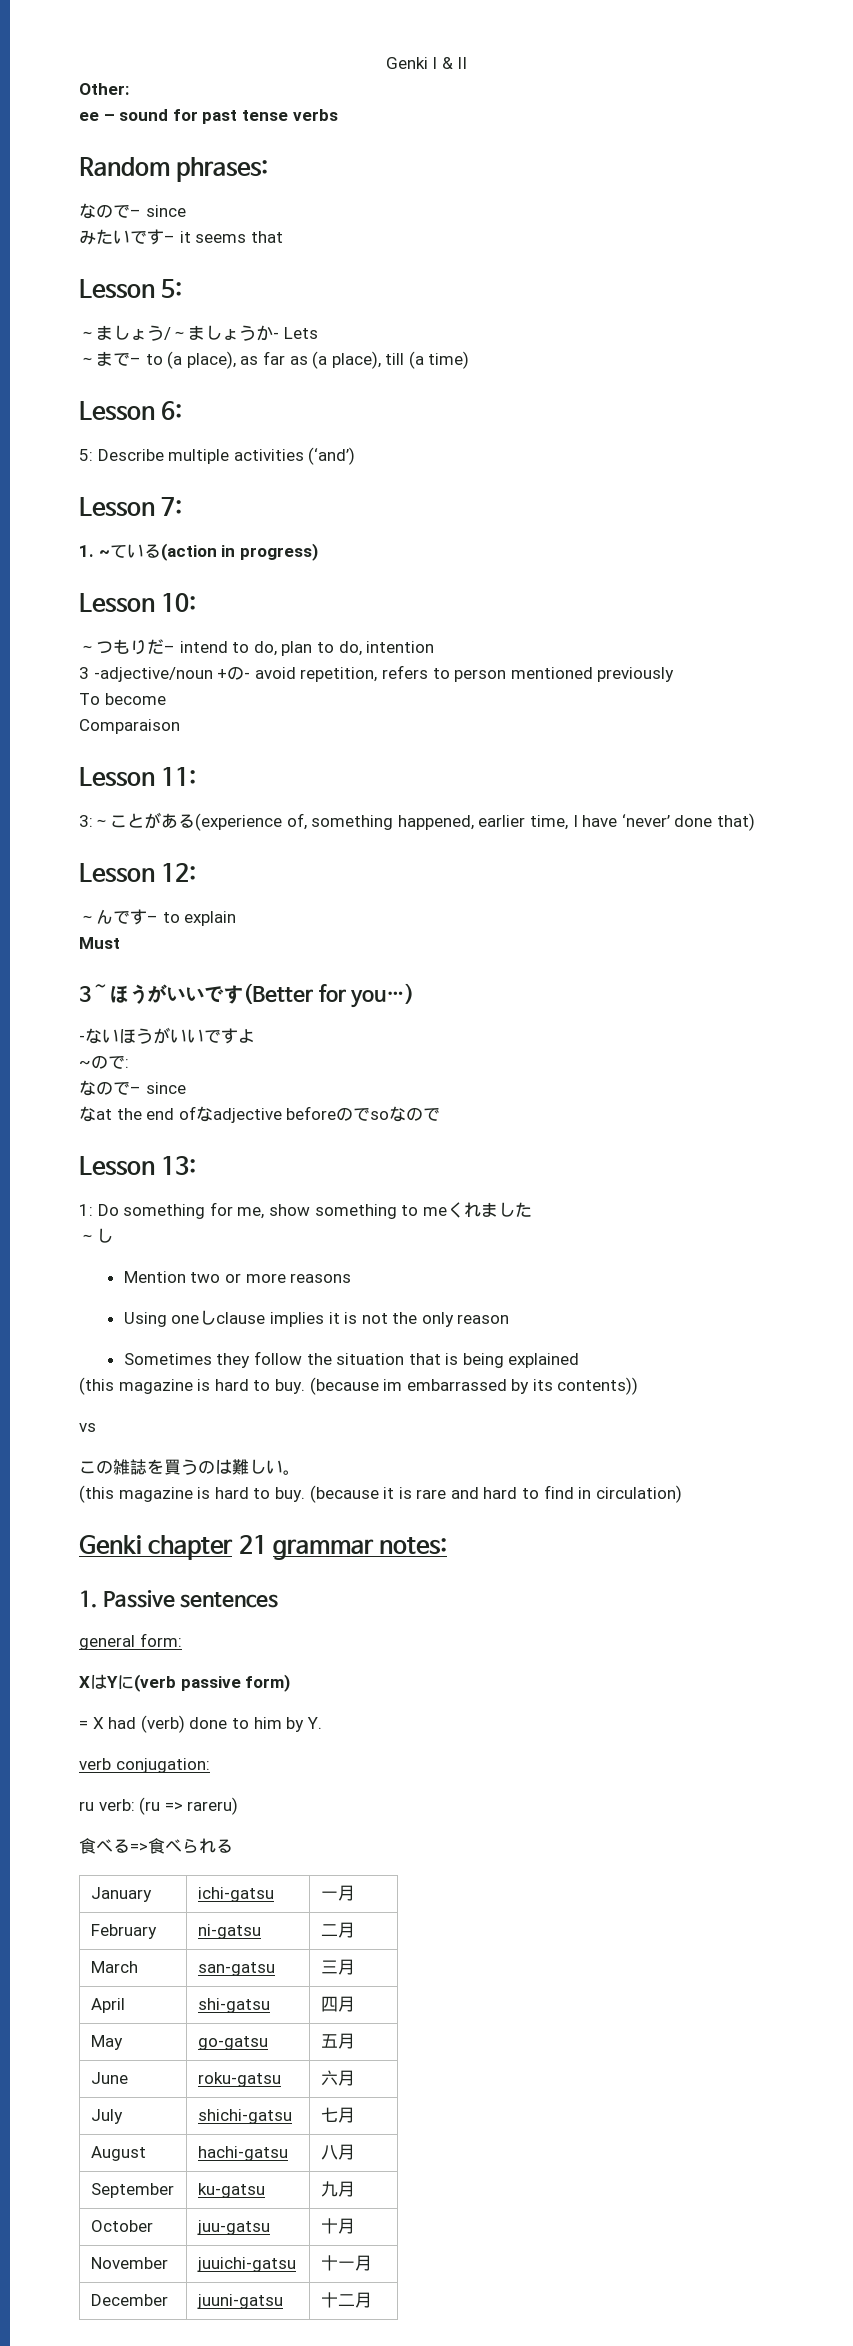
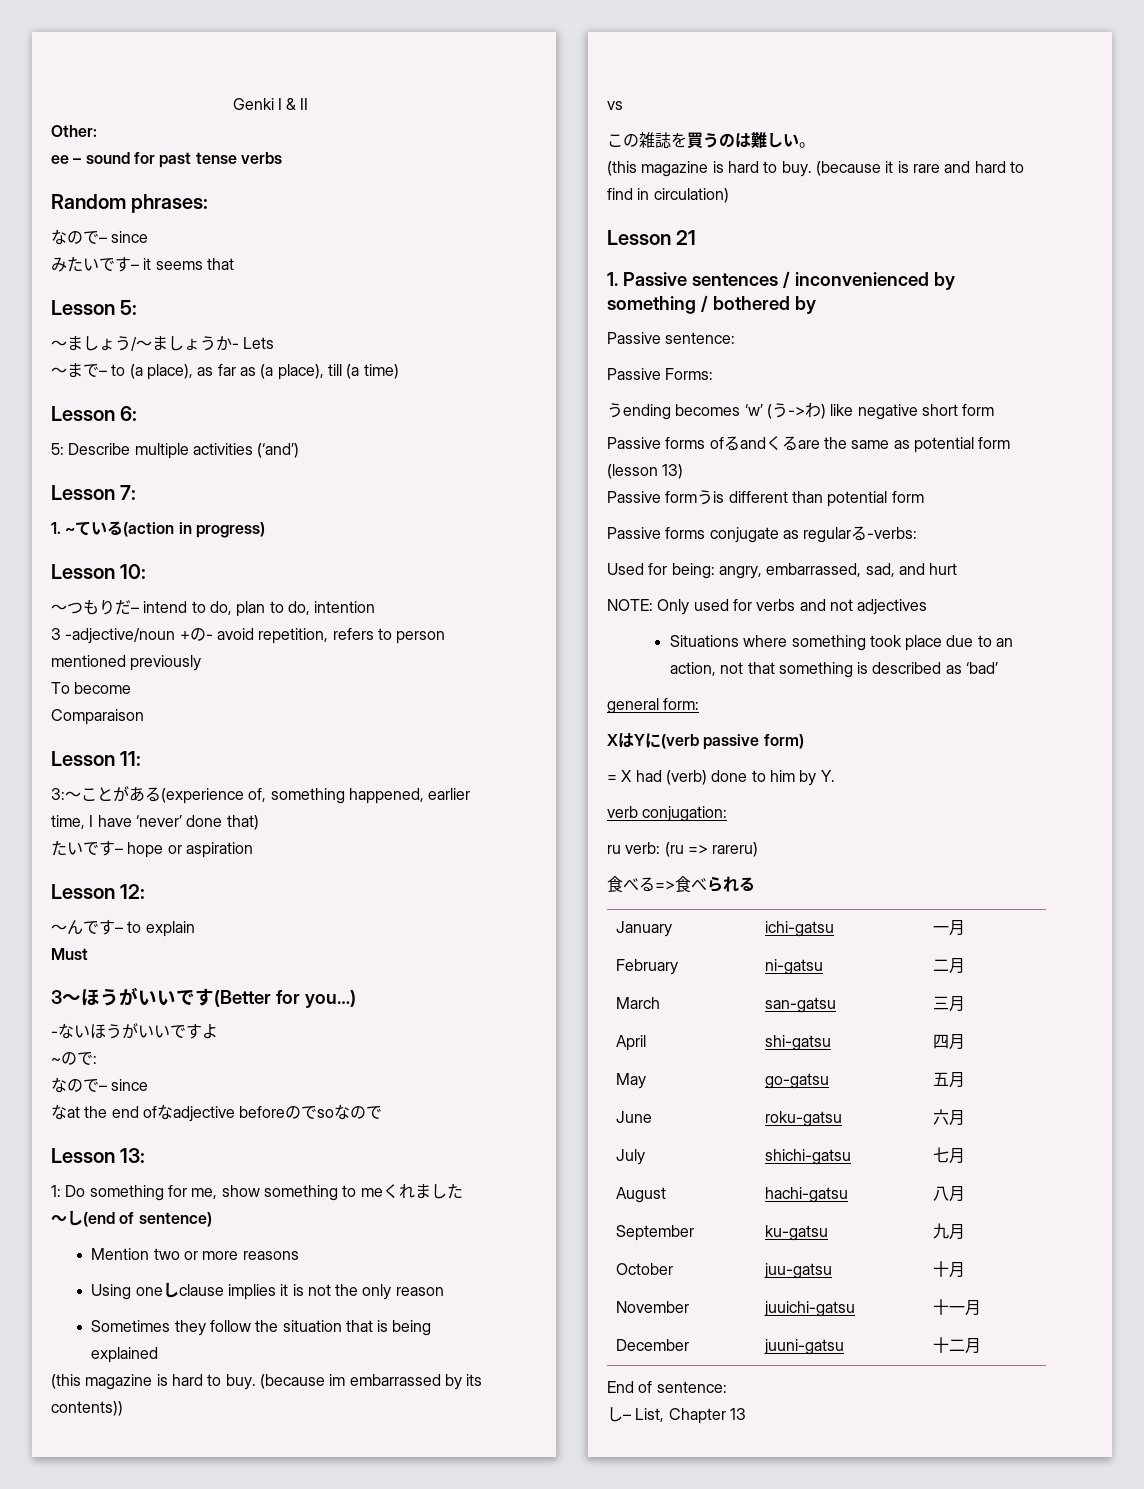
+ たいです– hope or aspiration
- ～し
+ ～し(end of sentence)
- Genki chapter 21 grammar notes:
+ Lesson 21
- 1. Passive sentences
+ 1. Passive sentences / inconvenienced by something / bothered by
+ Passive sentence:
+ Passive Forms:
+ うending becomes ‘w’ (う->わ) like negative short form
+ Passive forms ofるandくるare the same as potential form (lesson 13)
+ Passive formうis different than potential form
+ Passive forms conjugate as regularる-verbs:
+ Used for being: angry, embarrassed, sad, and hurt
+ NOTE: Only used for verbs and not adjectives
+ Situations where something took place due to an action, not that something is described as ‘bad’
+ End of sentence:
+ し– List, Chapter 13

